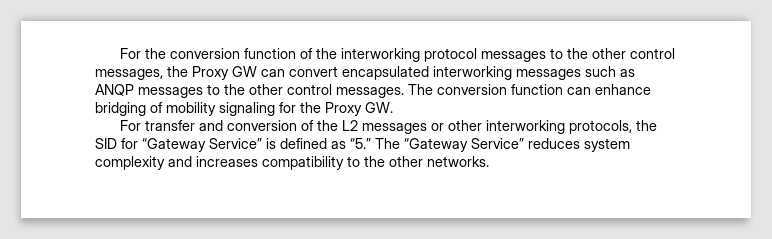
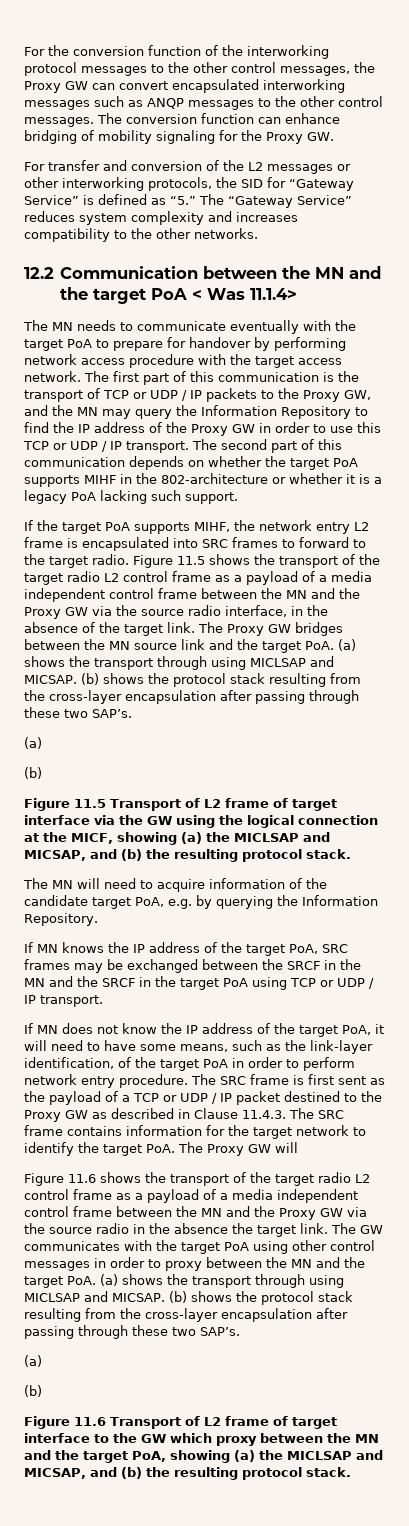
+ 12.2 Communication between the MN and the target PoA < Was 11.1.4>
+ The MN needs to communicate eventually with the target PoA to prepare for handover by performing network access procedure with the target access network. The first part of this communication is the transport of TCP or UDP / IP packets to the Proxy GW, and the MN may query the Information Repository to find the IP address of the Proxy GW in order to use this TCP or UDP / IP transport. The second part of this communication depends on whether the target PoA supports MIHF in the 802-architecture or whether it is a legacy PoA lacking such support.
+ If the target PoA supports MIHF, the network entry L2 frame is encapsulated into SRC frames to forward to the target radio. Figure 11.5 shows the transport of the target radio L2 control frame as a payload of a media independent control frame between the MN and the Proxy GW via the source radio interface, in the absence of the target link. The Proxy GW bridges between the MN source link and the target PoA. (a) shows the transport through using MICLSAP and MICSAP. (b) shows the protocol stack resulting from the cross-layer encapsulation after passing through these two SAP’s.
+ (a)
+ (b)
+ Figure 11.5 Transport of L2 frame of target interface via the GW using the logical connection at the MICF, showing (a) the MICLSAP and MICSAP, and (b) the resulting protocol stack.
+ The MN will need to acquire information of the candidate target PoA, e.g. by querying the Information Repository.
+ If MN knows the IP address of the target PoA, SRC frames may be exchanged between the SRCF in the MN and the SRCF in the target PoA using TCP or UDP / IP transport.
+ If MN does not know the IP address of the target PoA, it will need to have some means, such as the link-layer identification, of the target PoA in order to perform network entry procedure. The SRC frame is first sent as the payload of a TCP or UDP / IP packet destined to the Proxy GW as described in Clause 11.4.3. The SRC frame contains information for the target network to identify the target PoA. The Proxy GW will
+ Figure 11.6 shows the transport of the target radio L2 control frame as a payload of a media independent control frame between the MN and the Proxy GW via the source radio in the absence the target link. The GW communicates with the target PoA using other control messages in order to proxy between the MN and the target PoA. (a) shows the transport through using MICLSAP and MICSAP. (b) shows the protocol stack resulting from the cross-layer encapsulation after passing through these two SAP’s.
+ (a)
+ (b)
+ Figure 11.6 Transport of L2 frame of target interface to the GW which proxy between the MN and the target PoA, showing (a) the MICLSAP and MICSAP, and (b) the resulting protocol stack.

